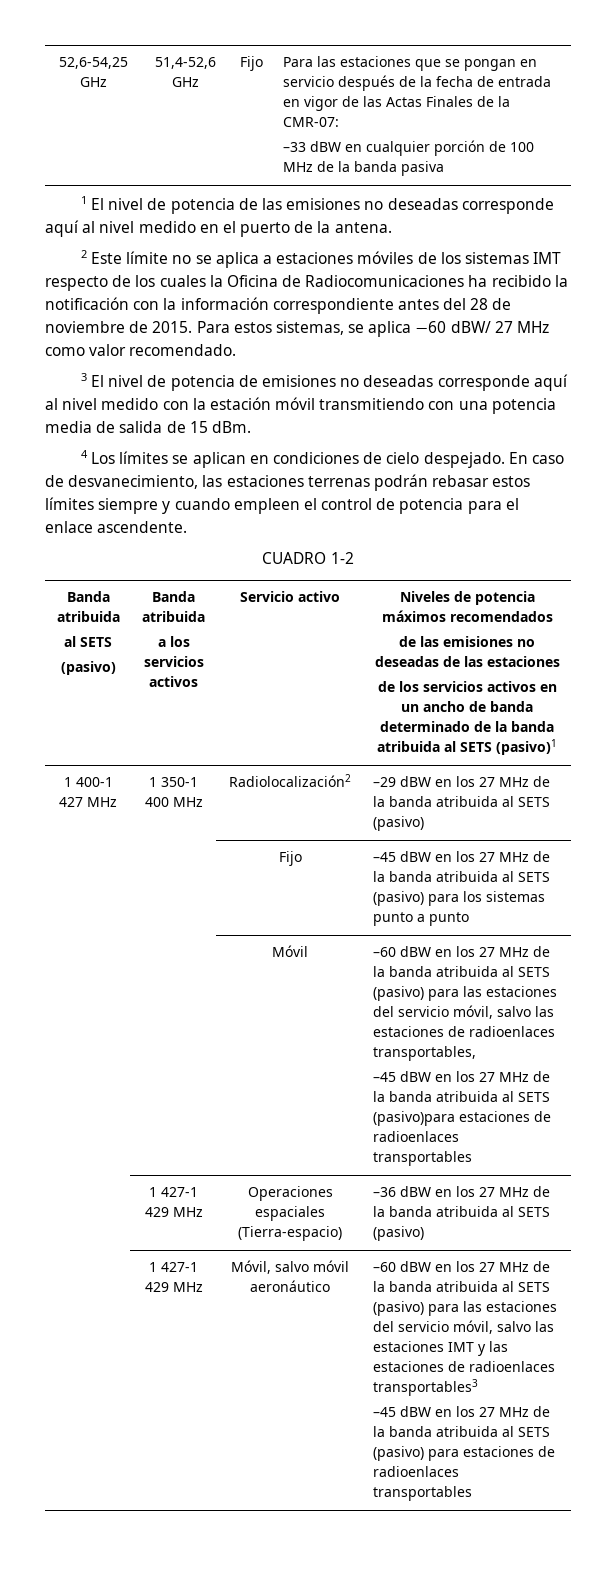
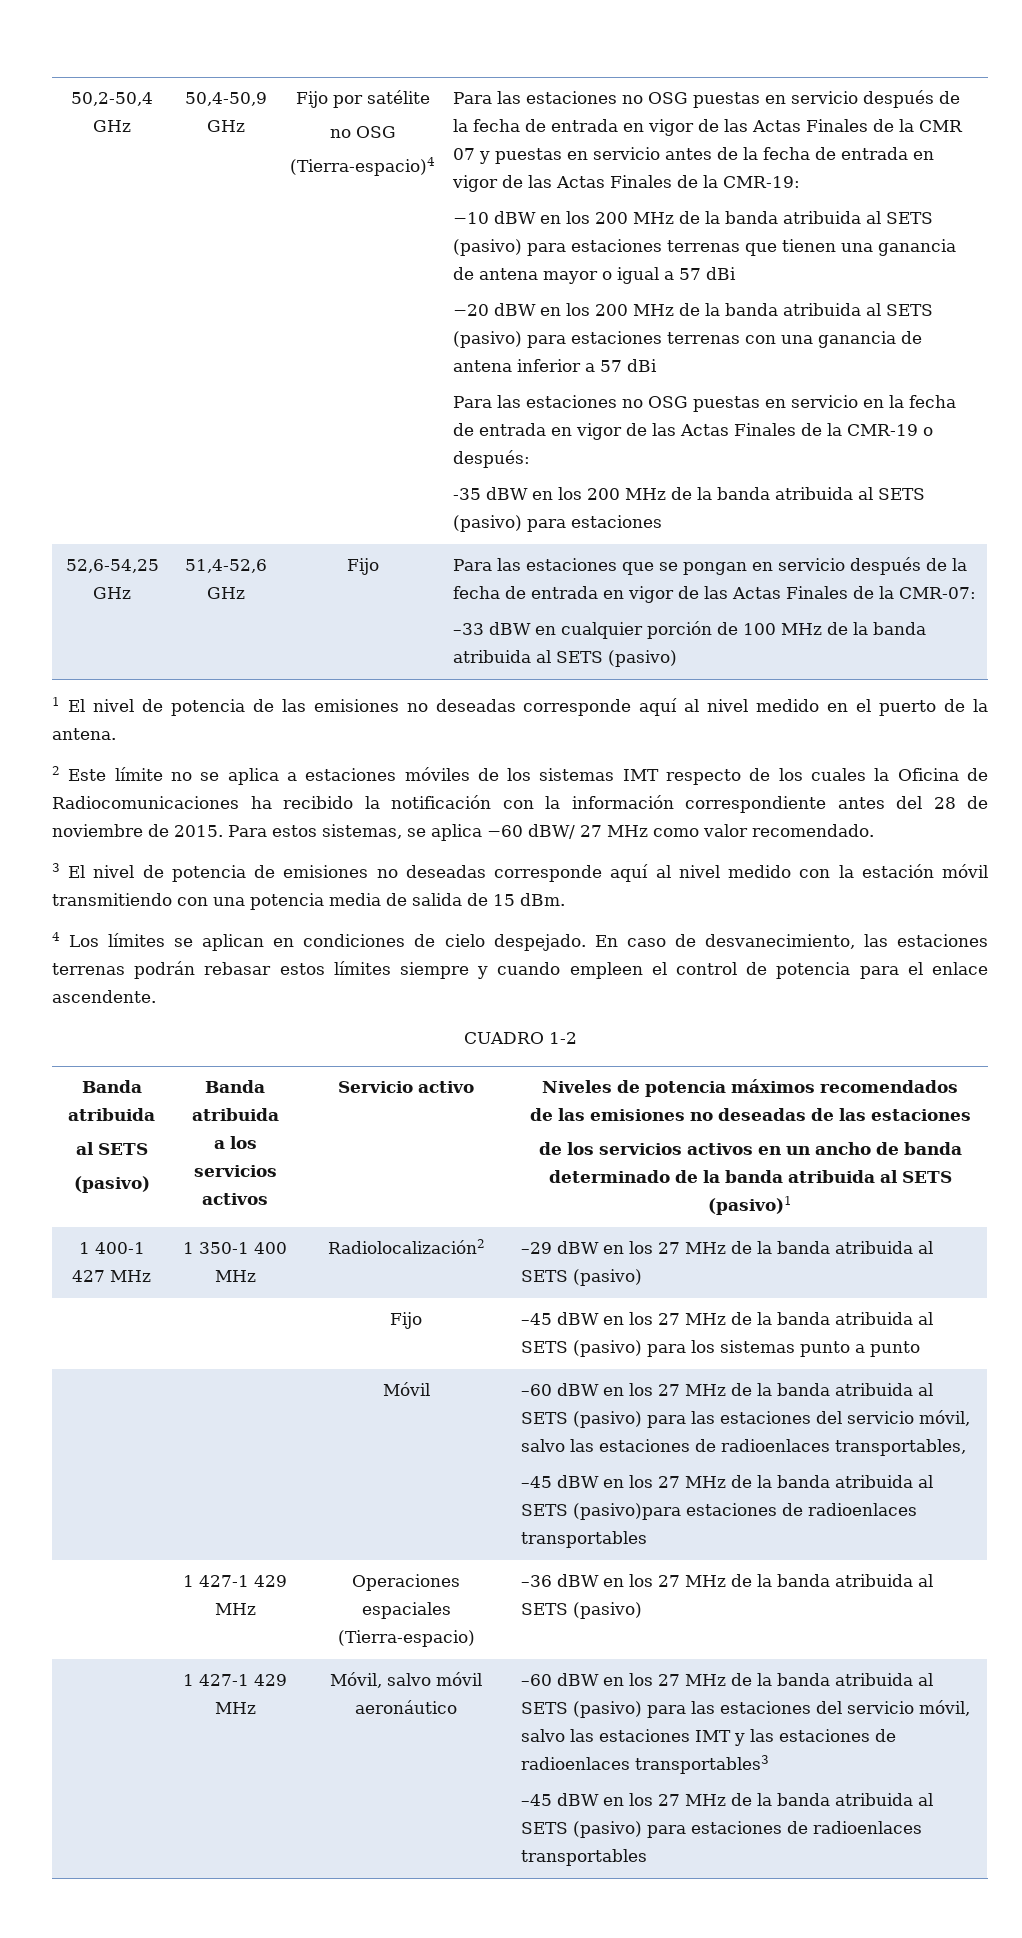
+ 50,2-50,4 GHz | 50,4-50,9 GHz | Fijo por satélite
+ no OSG
+ (Tierra-espacio)4 | Para las estaciones no OSG puestas en servicio después de la fecha de entrada en vigor de las Actas Finales de la CMR 07 y puestas en servicio antes de la fecha de entrada en vigor de las Actas Finales de la CMR-19:
+ −10 dBW en los 200 MHz de la banda atribuida al SETS (pasivo) para estaciones terrenas que tienen una ganancia de antena mayor o igual a 57 dBi
+ −20 dBW en los 200 MHz de la banda atribuida al SETS (pasivo) para estaciones terrenas con una ganancia de antena inferior a 57 dBi
+ Para las estaciones no OSG puestas en servicio en la fecha de entrada en vigor de las Actas Finales de la CMR-19 o después:
+ -35 dBW en los 200 MHz de la banda atribuida al SETS (pasivo) para estaciones
- –33 dBW en cualquier porción de 100 MHz de la banda pasiva
+ –33 dBW en cualquier porción de 100 MHz de la banda atribuida al SETS (pasivo)

